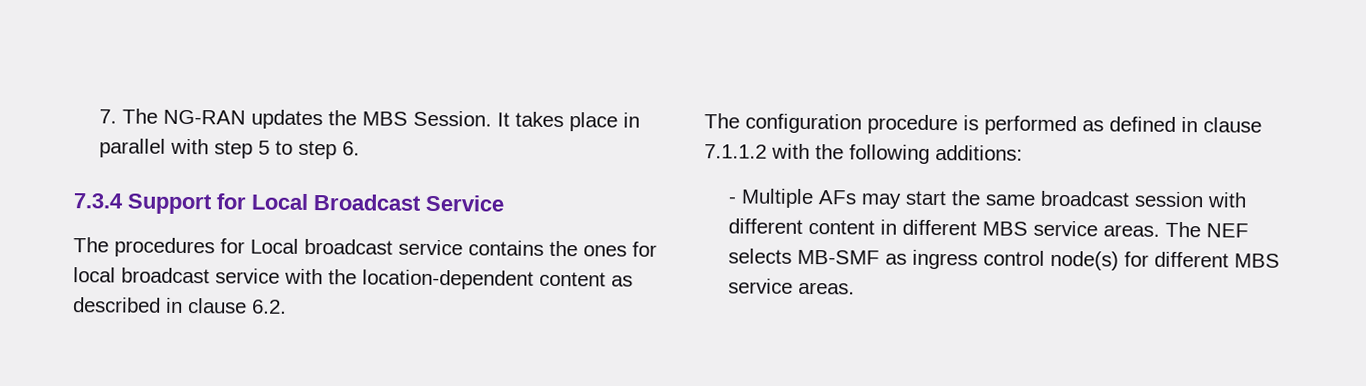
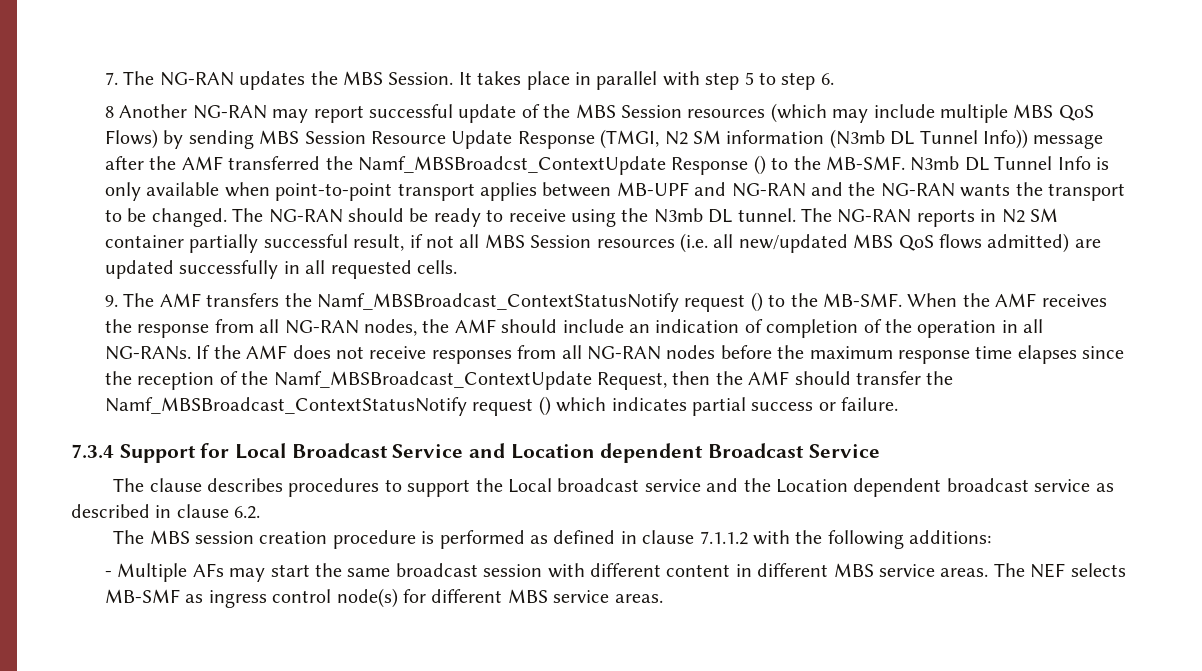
+ 8 Another NG-RAN may report successful update of the MBS Session resources (which may include multiple MBS QoS Flows) by sending MBS Session Resource Update Response (TMGI, N2 SM information (N3mb DL Tunnel Info)) message after the AMF transferred the Namf_MBSBroadcst_ContextUpdate Response () to the MB-SMF. N3mb DL Tunnel Info is only available when point-to-point transport applies between MB-UPF and NG-RAN and the NG-RAN wants the transport to be changed. The NG-RAN should be ready to receive using the N3mb DL tunnel. The NG-RAN reports in N2 SM container partially successful result, if not all MBS Session resources (i.e. all new/updated MBS QoS flows admitted) are updated successfully in all requested cells.
+ 9. The AMF transfers the Namf_MBSBroadcast_ContextStatusNotify request () to the MB-SMF. When the AMF receives the response from all NG-RAN nodes, the AMF should include an indication of completion of the operation in all NG-RANs. If the AMF does not receive responses from all NG-RAN nodes before the maximum response time elapses since the reception of the Namf_MBSBroadcast_ContextUpdate Request, then the AMF should transfer the Namf_MBSBroadcast_ContextStatusNotify request () which indicates partial success or failure.
- 7.3.4 Support for Local Broadcast Service
- The procedures for Local broadcast service contains the ones for local broadcast service with the location-dependent content as described in clause 6.2.
+ 7.3.4 Support for Local Broadcast Service and Location dependent Broadcast Service
+ The clause describes procedures to support the Local broadcast service and the Location dependent broadcast service as described in clause 6.2.
- The configuration procedure is performed as defined in clause 7.1.1.2 with the following additions:
+ The MBS session creation procedure is performed as defined in clause 7.1.1.2 with the following additions:

